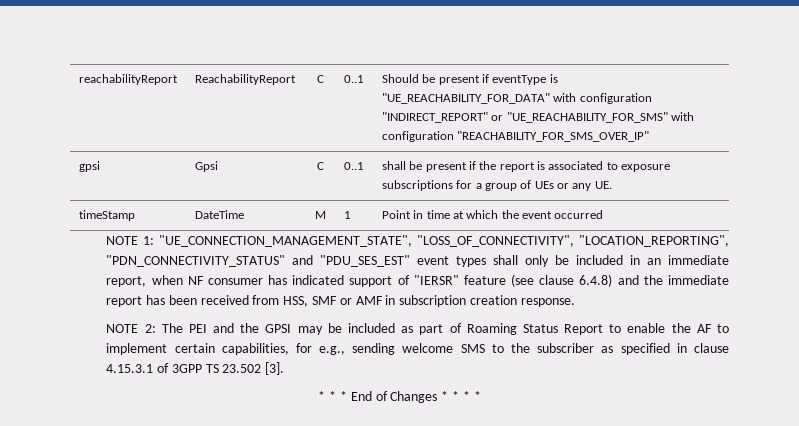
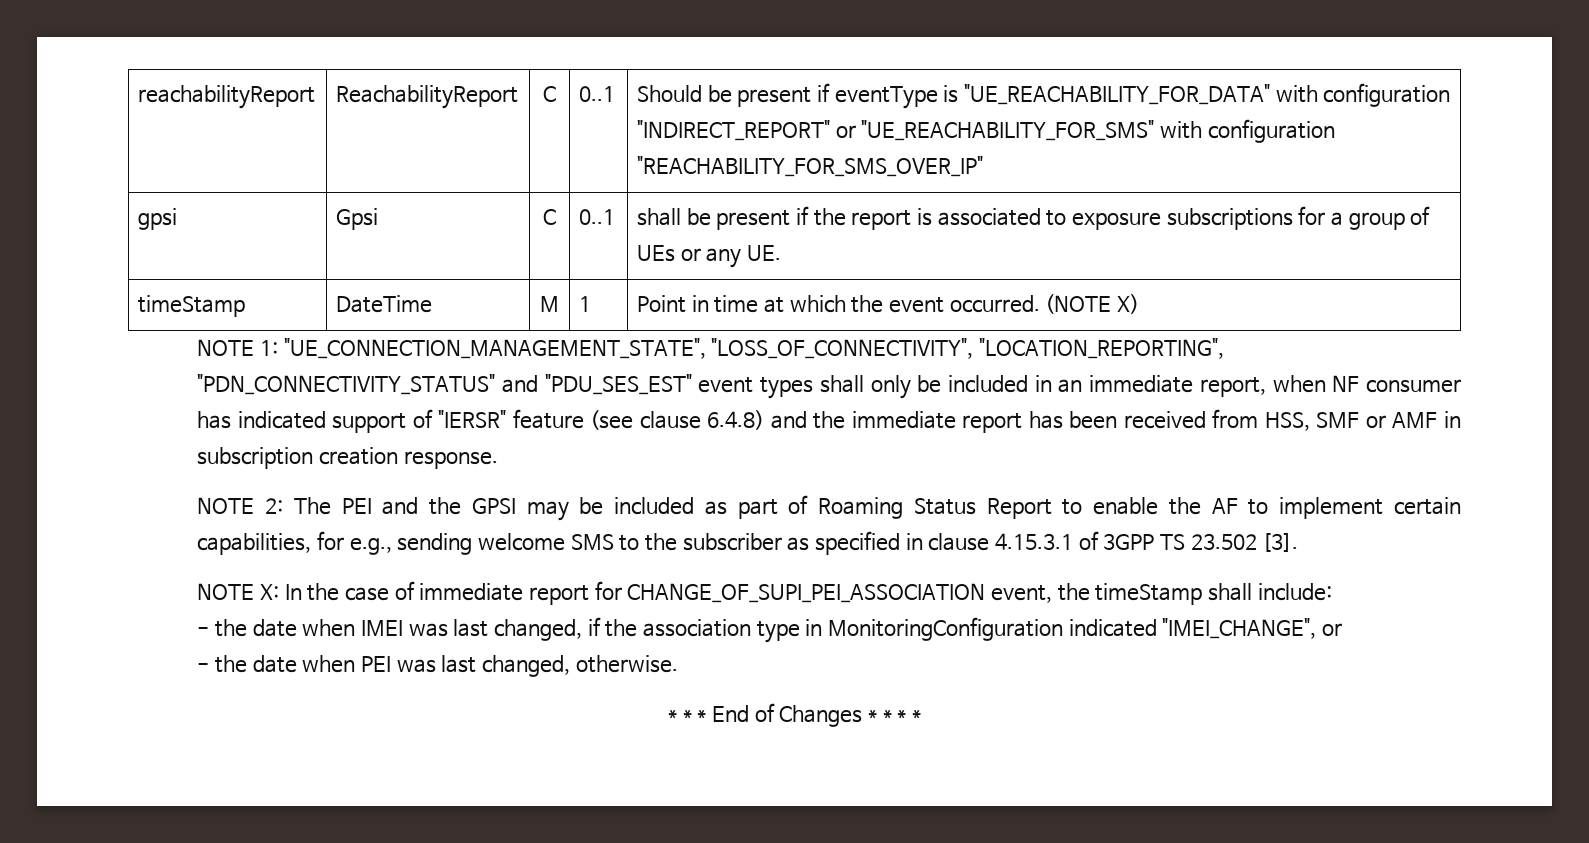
- timeStamp | DateTime | M | 1 | Point in time at which the event occurred
+ timeStamp | DateTime | M | 1 | Point in time at which the event occurred. (NOTE X)
+ NOTE X: In the case of immediate report for CHANGE_OF_SUPI_PEI_ASSOCIATION event, the timeStamp shall include:
+ - the date when IMEI was last changed, if the association type in MonitoringConfiguration indicated "IMEI_CHANGE", or
+ - the date when PEI was last changed, otherwise.

